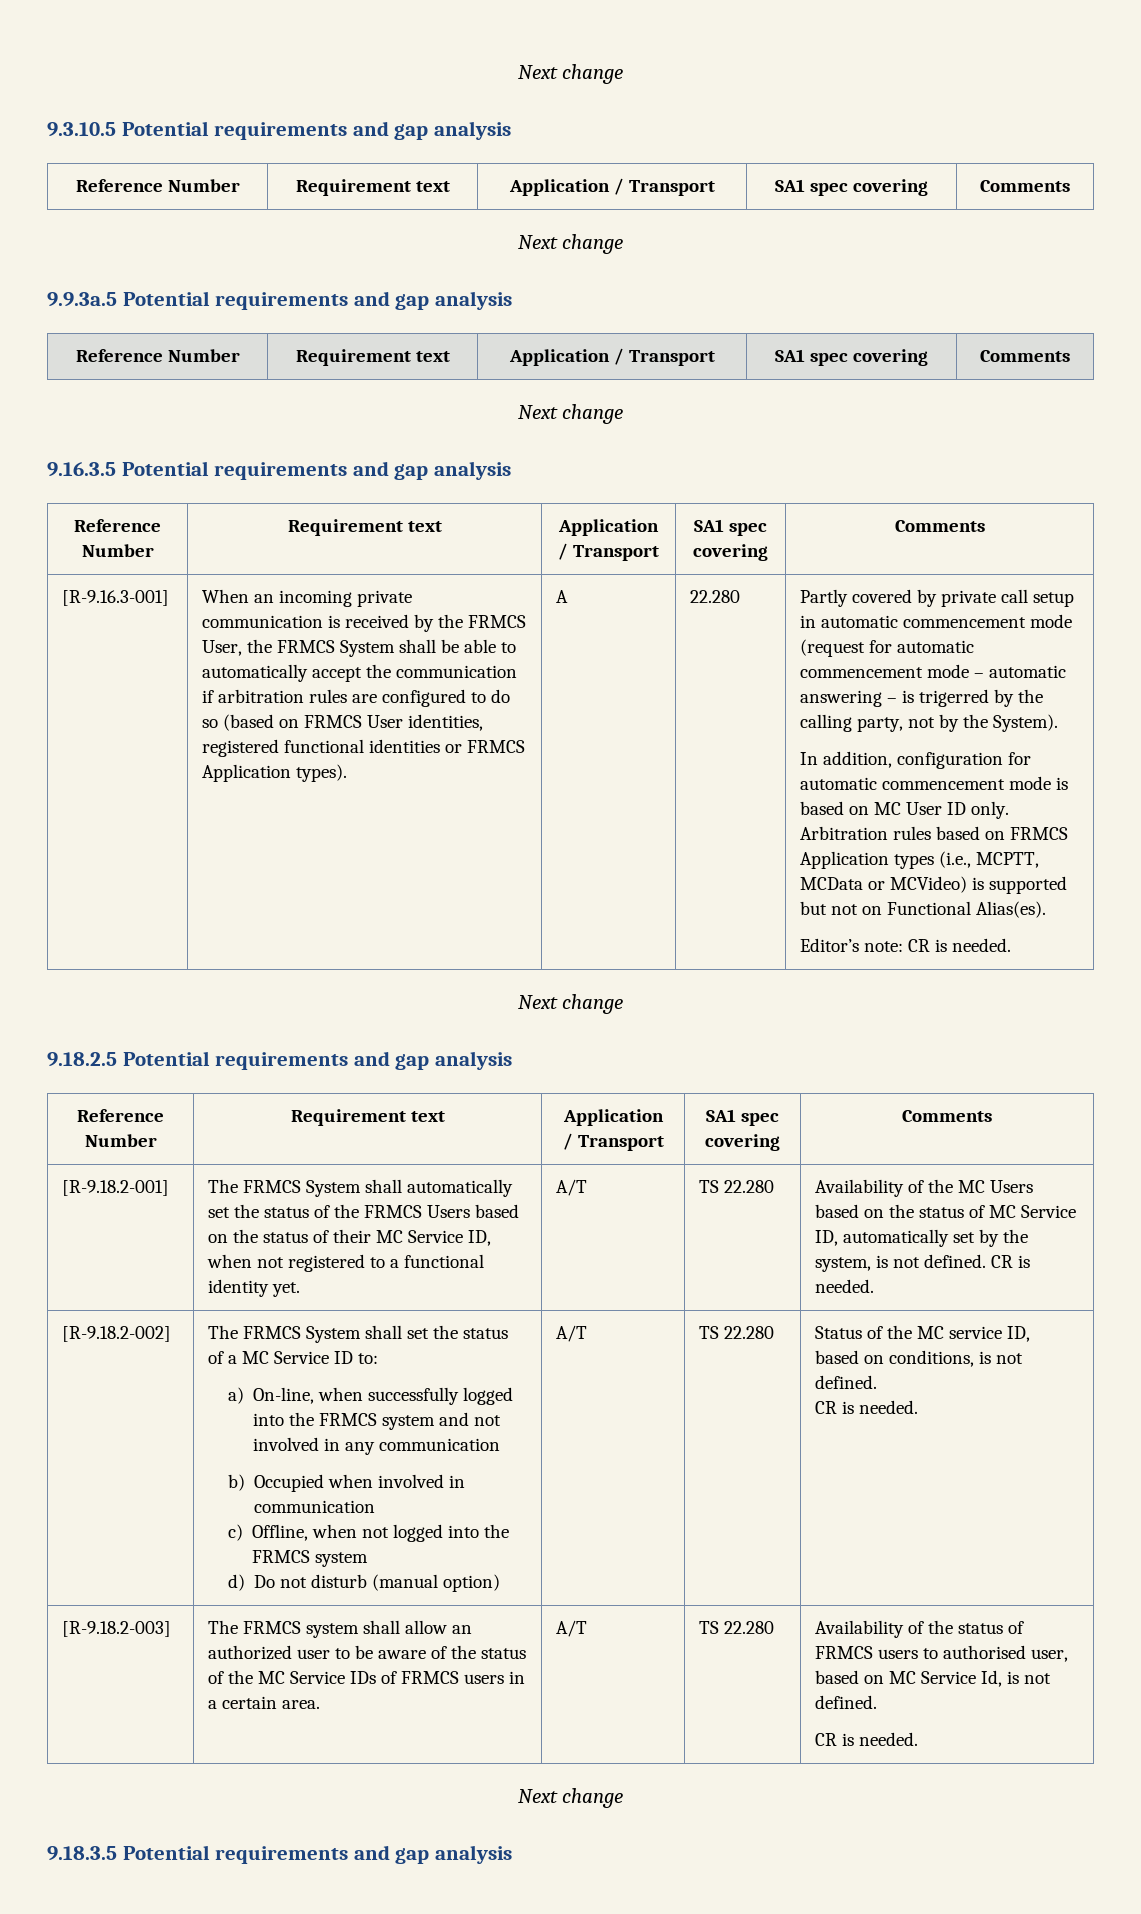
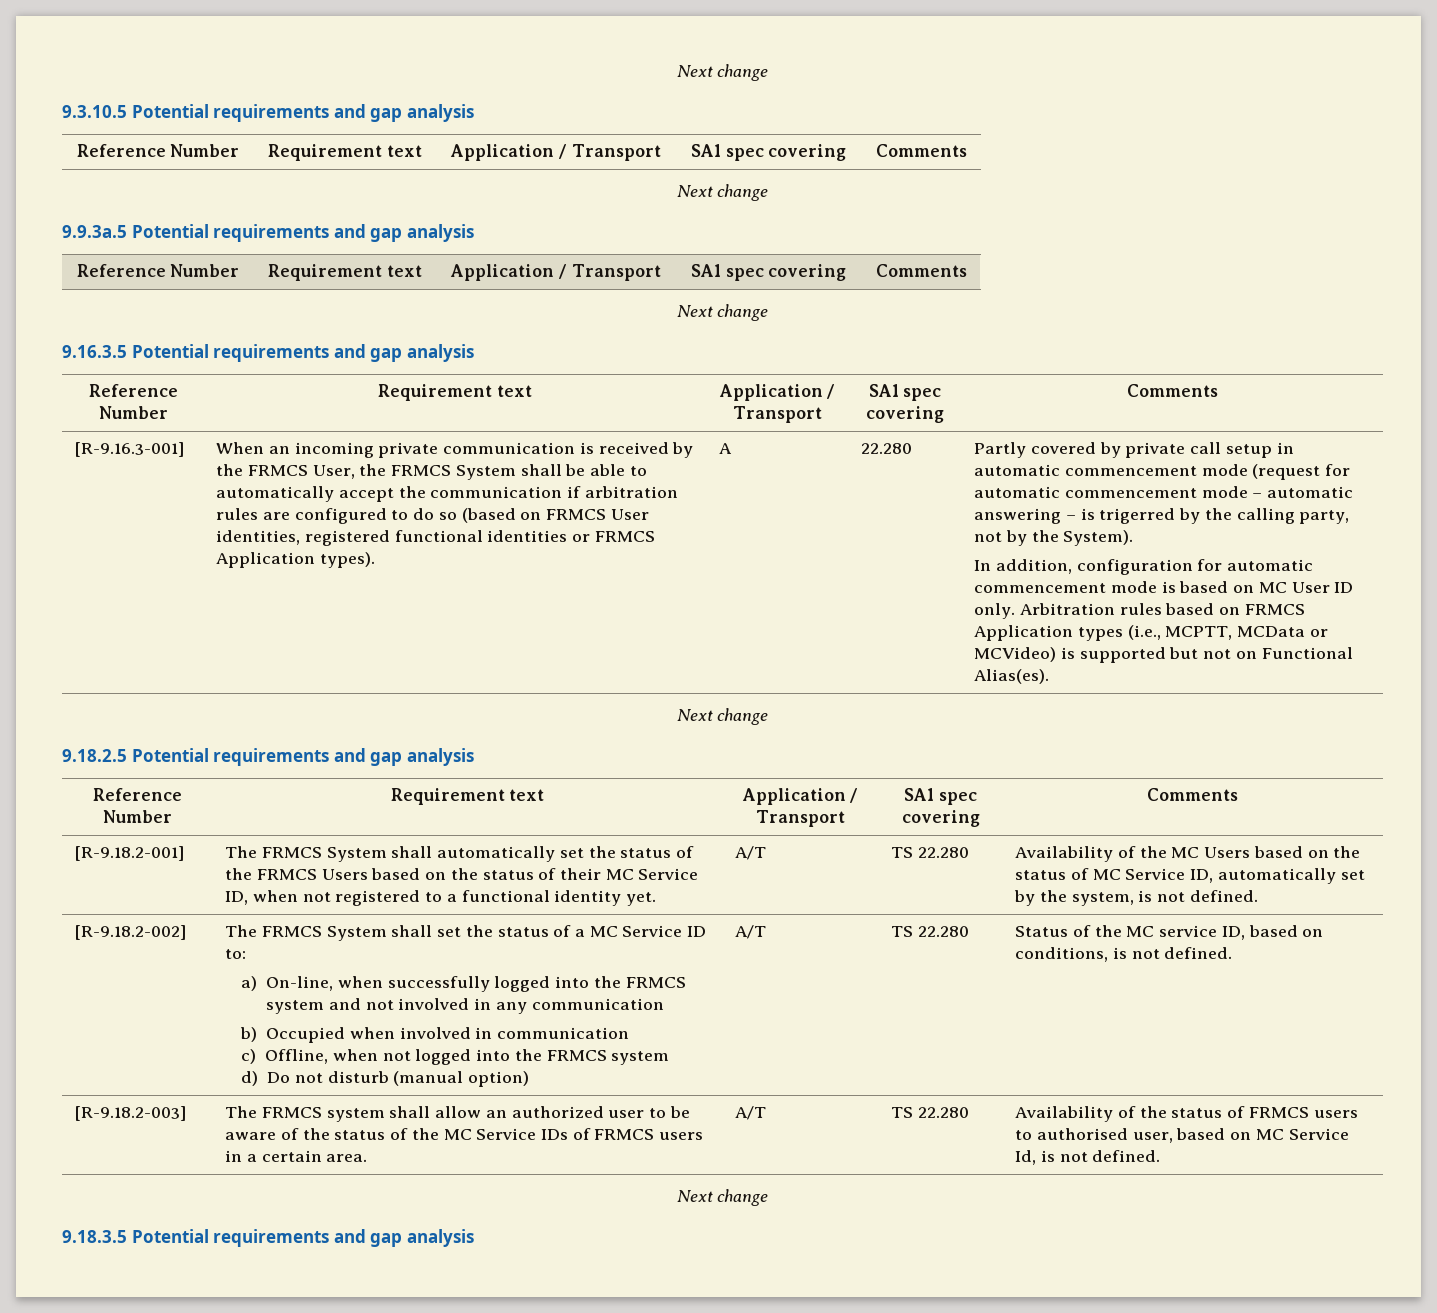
- Editor’s note: CR is needed.
- Availability of the MC Users based on the status of MC Service ID, automatically set by the system, is not defined. CR is needed.
+ Availability of the MC Users based on the status of MC Service ID, automatically set by the system, is not defined.
  Status of the MC service ID, based on conditions, is not defined.
- CR is needed.
  Availability of the status of FRMCS users to authorised user, based on MC Service Id, is not defined.
- CR is needed.

